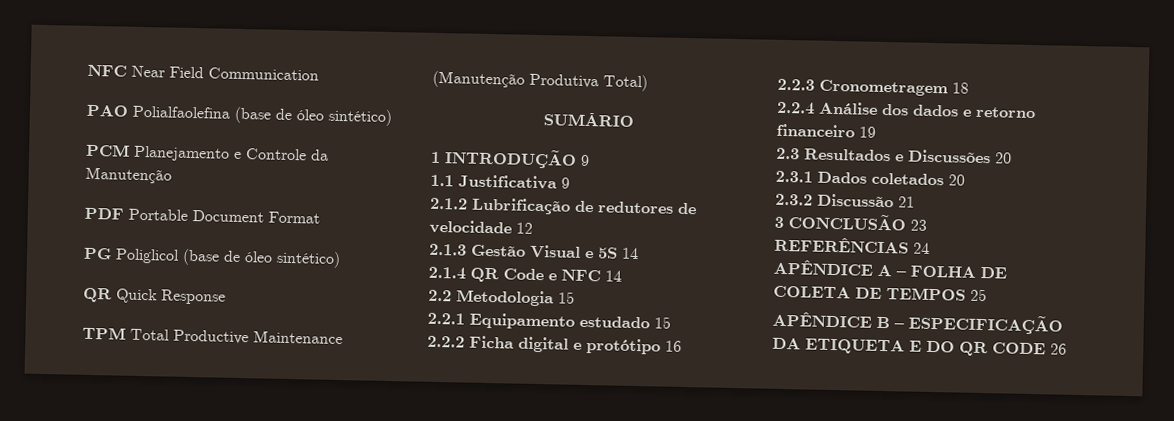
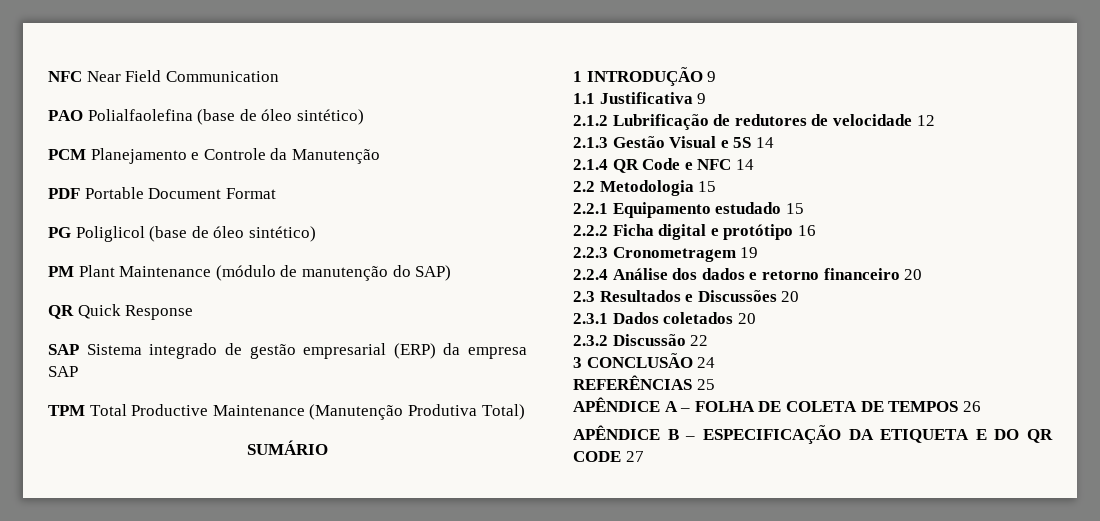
+ PM Plant Maintenance (módulo de manutenção do SAP)
  QR Quick Response
+ SAP Sistema integrado de gestão empresarial (ERP) da empresa SAP
- 2.2.3 Cronometragem 18
+ 2.2.3 Cronometragem 19
- 2.2.4 Análise dos dados e retorno financeiro 19
+ 2.2.4 Análise dos dados e retorno financeiro 20
- 2.3.2 Discussão 21
+ 2.3.2 Discussão 22
- 3 CONCLUSÃO 23
+ 3 CONCLUSÃO 24
- REFERÊNCIAS 24
+ REFERÊNCIAS 25
- APÊNDICE A – FOLHA DE COLETA DE TEMPOS 25
+ APÊNDICE A – FOLHA DE COLETA DE TEMPOS 26
- APÊNDICE B – ESPECIFICAÇÃO DA ETIQUETA E DO QR CODE 26
+ APÊNDICE B – ESPECIFICAÇÃO DA ETIQUETA E DO QR CODE 27

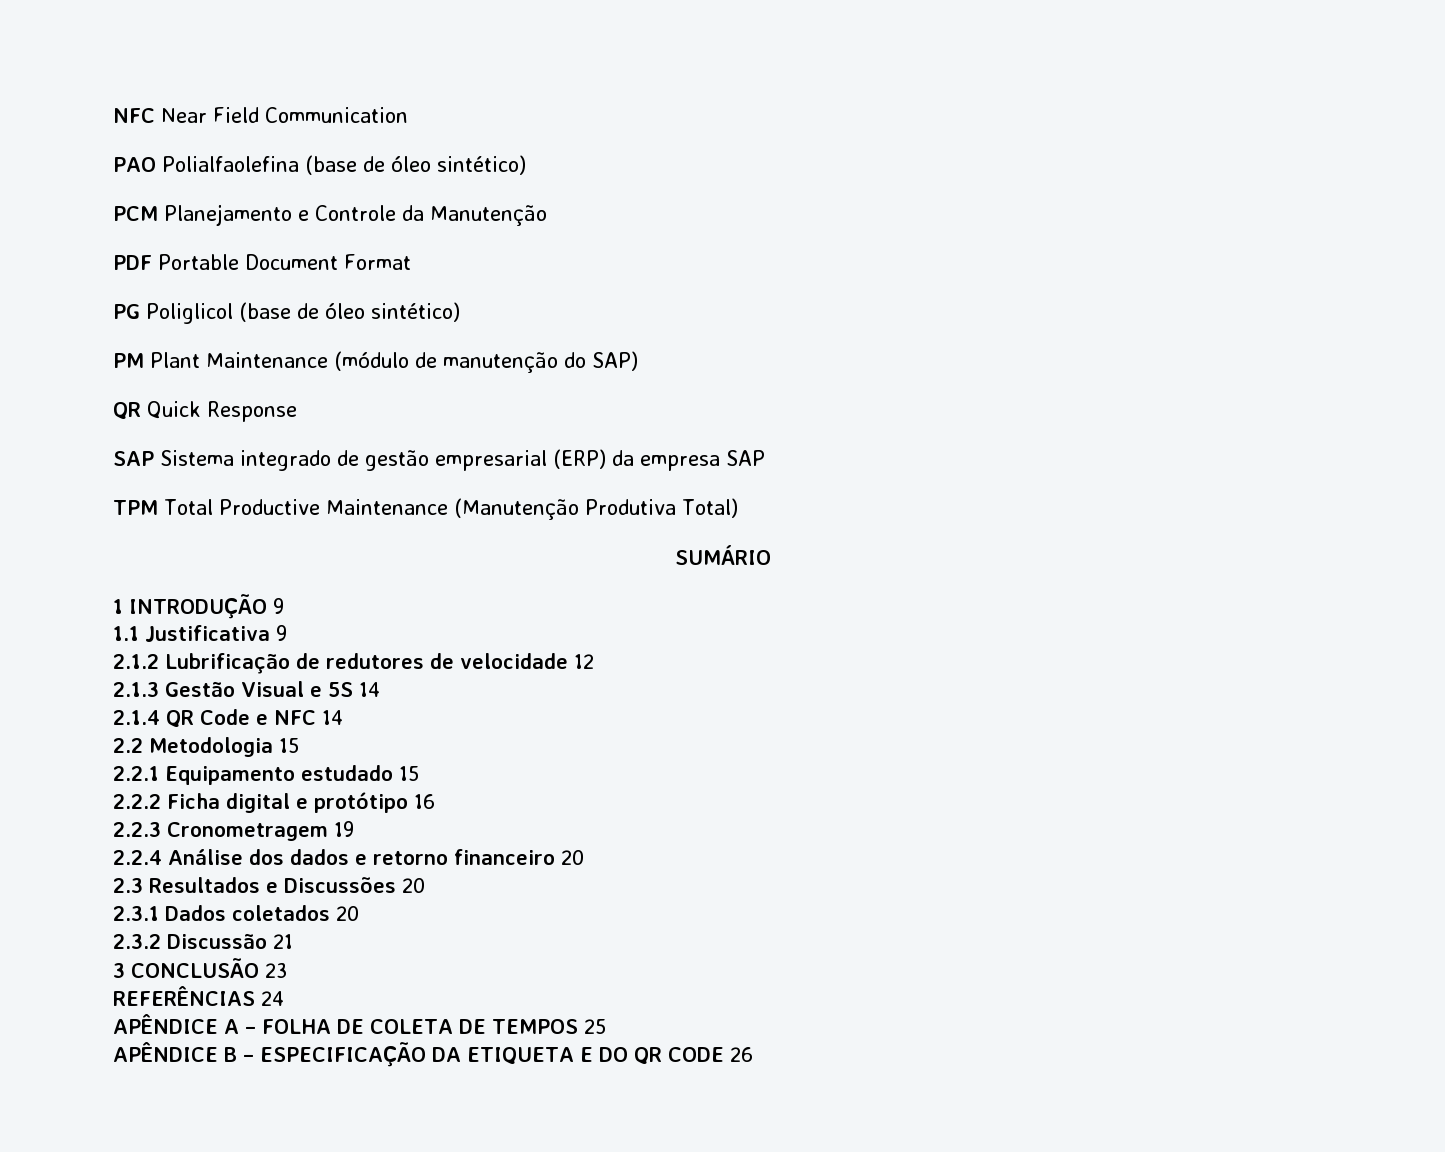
- 2.3.2 Discussão 22
+ 2.3.2 Discussão 21
- 3 CONCLUSÃO 24
+ 3 CONCLUSÃO 23
- REFERÊNCIAS 25
+ REFERÊNCIAS 24
- APÊNDICE A – FOLHA DE COLETA DE TEMPOS 26
+ APÊNDICE A – FOLHA DE COLETA DE TEMPOS 25
- APÊNDICE B – ESPECIFICAÇÃO DA ETIQUETA E DO QR CODE 27
+ APÊNDICE B – ESPECIFICAÇÃO DA ETIQUETA E DO QR CODE 26

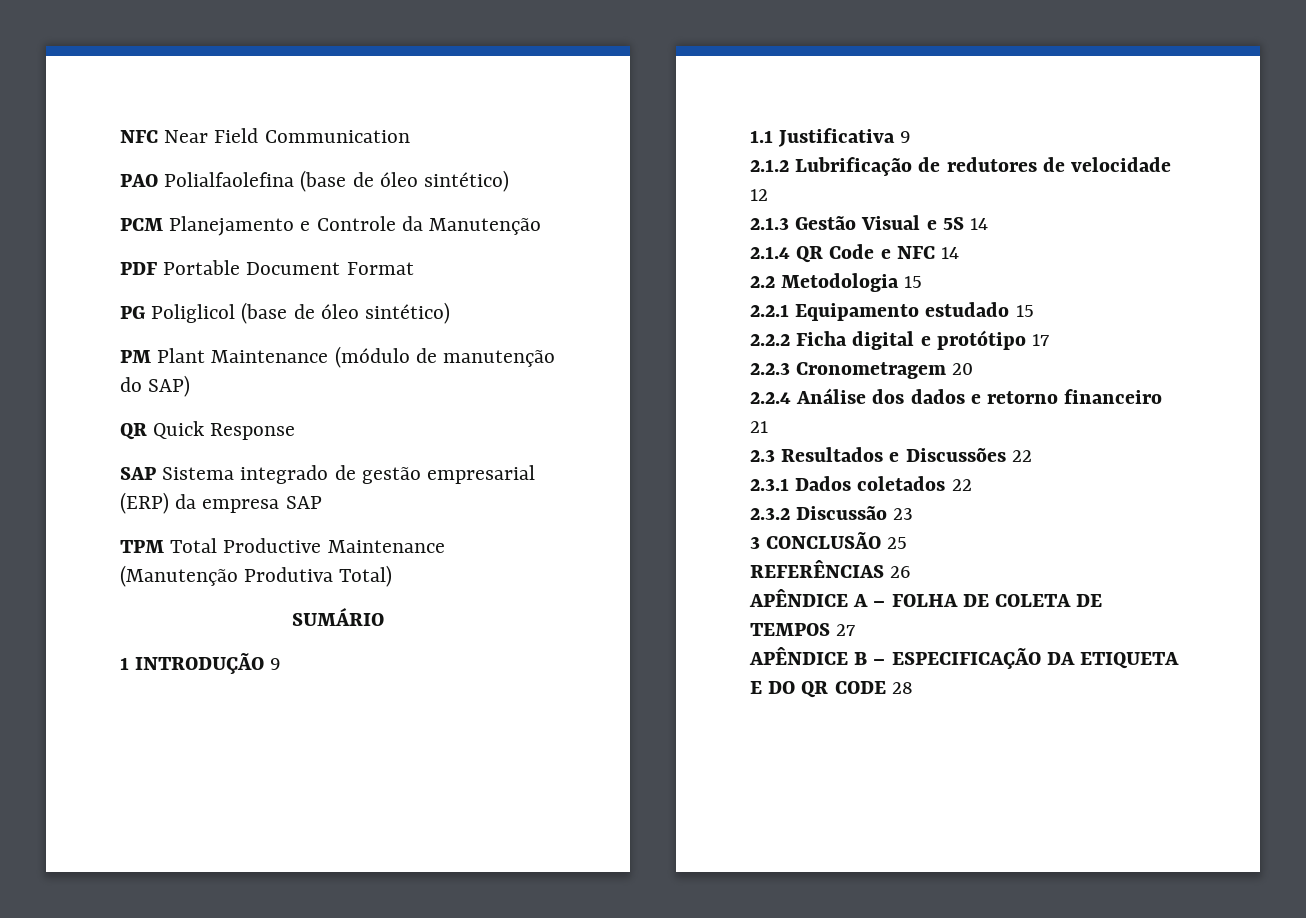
- 2.2.2 Ficha digital e protótipo 16
+ 2.2.2 Ficha digital e protótipo 17
- 2.2.3 Cronometragem 19
+ 2.2.3 Cronometragem 20
- 2.2.4 Análise dos dados e retorno financeiro 20
+ 2.2.4 Análise dos dados e retorno financeiro 21
- 2.3 Resultados e Discussões 20
+ 2.3 Resultados e Discussões 22
- 2.3.1 Dados coletados 20
+ 2.3.1 Dados coletados 22
- 2.3.2 Discussão 21
+ 2.3.2 Discussão 23
- 3 CONCLUSÃO 23
+ 3 CONCLUSÃO 25
- REFERÊNCIAS 24
+ REFERÊNCIAS 26
- APÊNDICE A – FOLHA DE COLETA DE TEMPOS 25
+ APÊNDICE A – FOLHA DE COLETA DE TEMPOS 27
- APÊNDICE B – ESPECIFICAÇÃO DA ETIQUETA E DO QR CODE 26
+ APÊNDICE B – ESPECIFICAÇÃO DA ETIQUETA E DO QR CODE 28

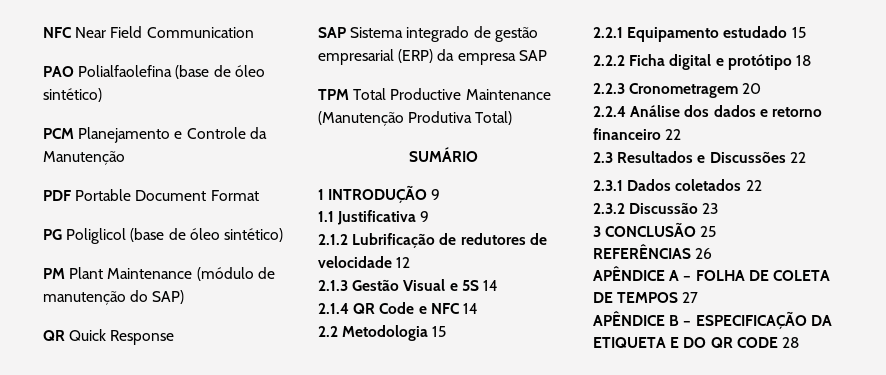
- 2.2.2 Ficha digital e protótipo 17
+ 2.2.2 Ficha digital e protótipo 18
- 2.2.4 Análise dos dados e retorno financeiro 21
+ 2.2.4 Análise dos dados e retorno financeiro 22

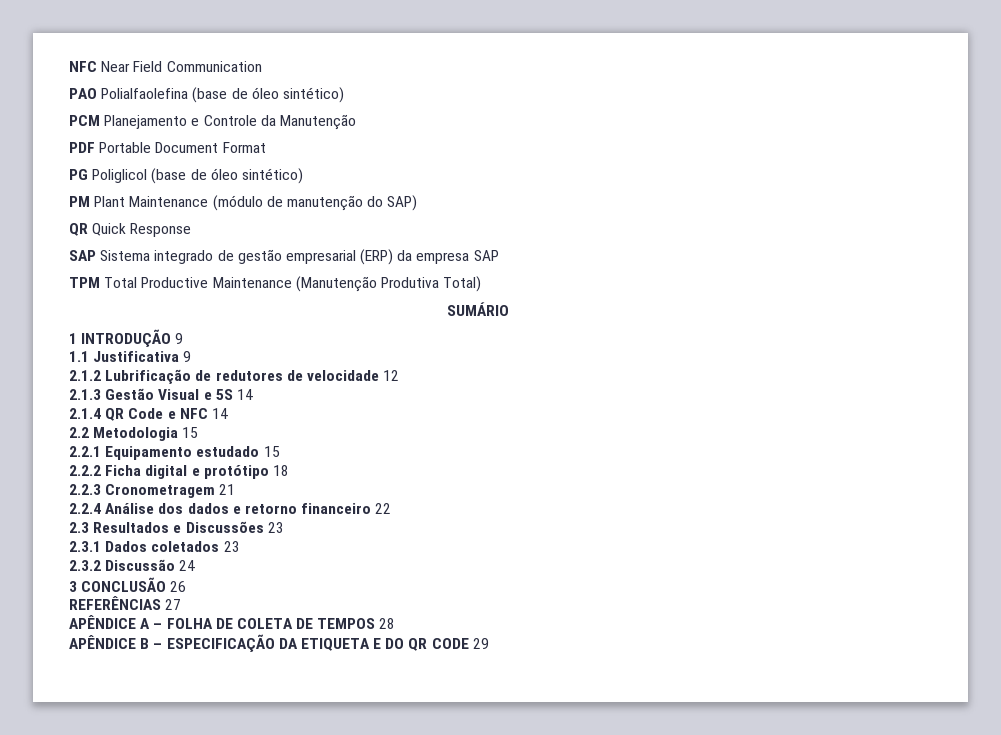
- 2.2.3 Cronometragem 20
+ 2.2.3 Cronometragem 21
- 2.3 Resultados e Discussões 22
+ 2.3 Resultados e Discussões 23
- 2.3.1 Dados coletados 22
+ 2.3.1 Dados coletados 23
- 2.3.2 Discussão 23
+ 2.3.2 Discussão 24
- 3 CONCLUSÃO 25
+ 3 CONCLUSÃO 26
- REFERÊNCIAS 26
+ REFERÊNCIAS 27
- APÊNDICE A – FOLHA DE COLETA DE TEMPOS 27
+ APÊNDICE A – FOLHA DE COLETA DE TEMPOS 28
- APÊNDICE B – ESPECIFICAÇÃO DA ETIQUETA E DO QR CODE 28
+ APÊNDICE B – ESPECIFICAÇÃO DA ETIQUETA E DO QR CODE 29

